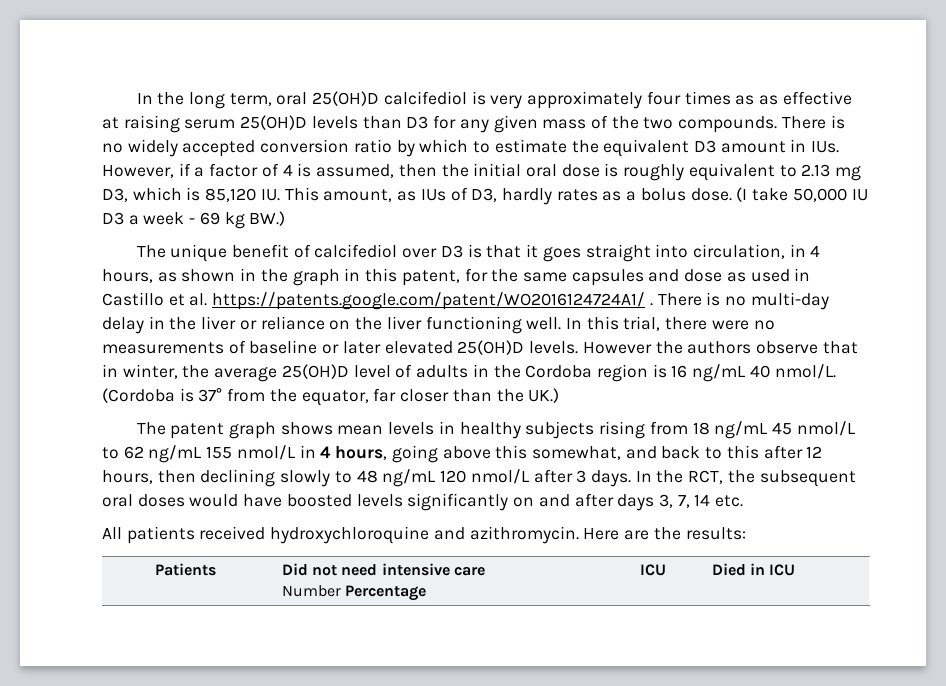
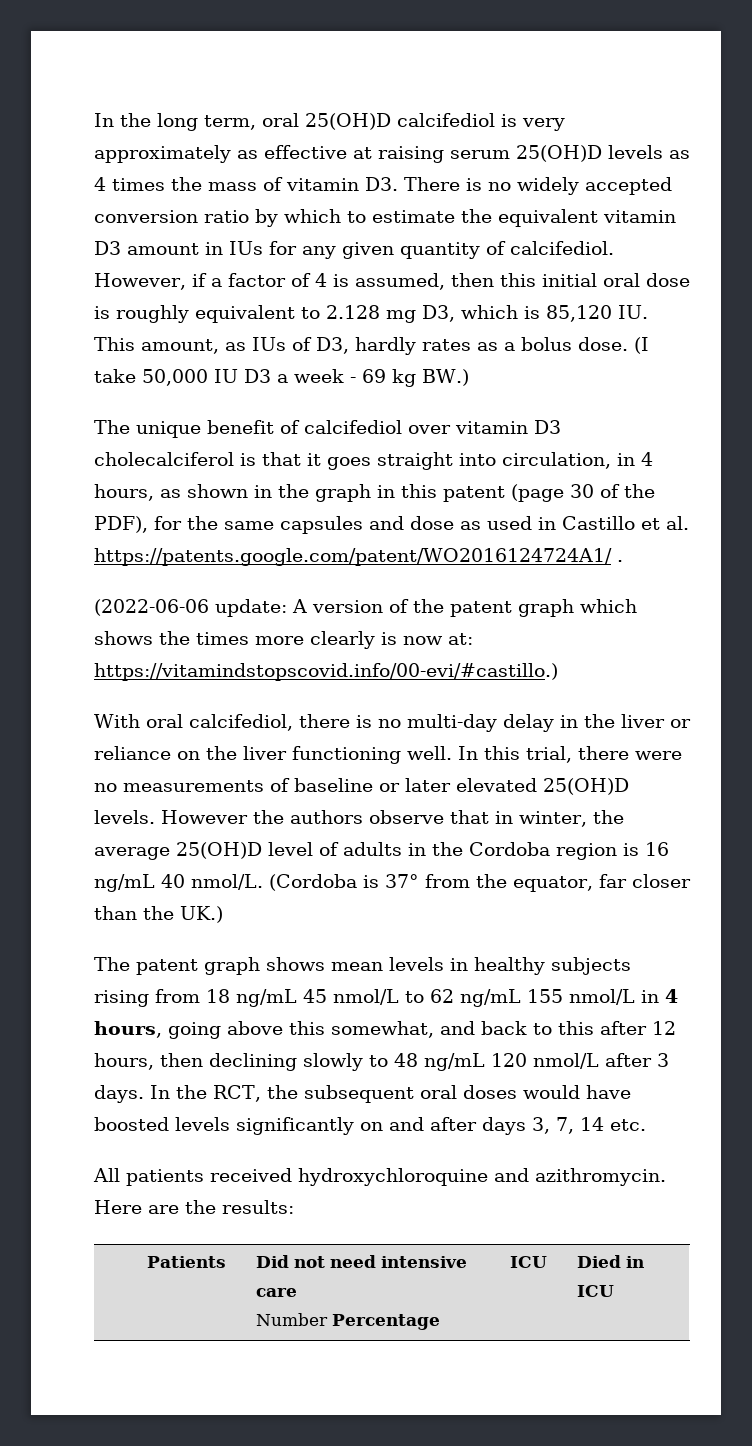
- In the long term, oral 25(OH)D calcifediol is very approximately four times as as effective at raising serum 25(OH)D levels than D3 for any given mass of the two compounds. There is no widely accepted conversion ratio by which to estimate the equivalent D3 amount in IUs. However, if a factor of 4 is assumed, then the initial oral dose is roughly equivalent to 2.13 mg D3, which is 85,120 IU. This amount, as IUs of D3, hardly rates as a bolus dose.
+ In the long term, oral 25(OH)D calcifediol is very approximately as effective at raising serum 25(OH)D levels as 4 times the mass of vitamin D3. There is no widely accepted conversion ratio by which to estimate the equivalent vitamin D3 amount in IUs for any given quantity of calcifediol. However, if a factor of 4 is assumed, then this initial oral dose is roughly equivalent to 2.128 mg D3, which is 85,120 IU. This amount, as IUs of D3, hardly rates as a bolus dose.
- The unique benefit of calcifediol over D3 is that it goes straight into circulation, in 4 hours, as shown in the graph in this patent, for the same capsules and dose as used in Castillo et al. https://patents.google.com/patent/WO2016124724A1/ . There is no multi-day delay in the liver or reliance on the liver functioning well.
+ The unique benefit of calcifediol over vitamin D3 cholecalciferol is that it goes straight into circulation, in 4 hours, as shown in the graph in this patent (page 30 of the PDF), for the same capsules and dose as used in Castillo et al. https://patents.google.com/patent/WO2016124724A1/ .
+ (2022-06-06 update: A version of the patent graph which shows the times more clearly is now at: https://vitamindstopscovid.info/00-evi/#castillo.)
+ With oral calcifediol, there is no multi-day delay in the liver or reliance on the liver functioning well.

